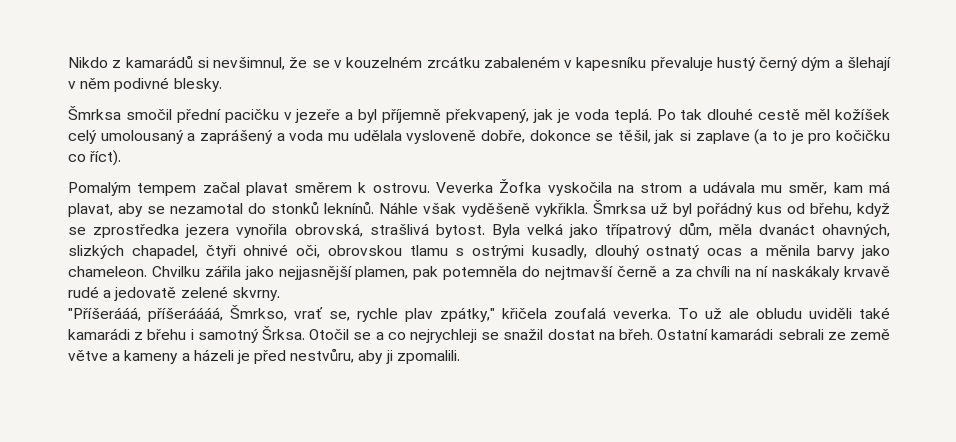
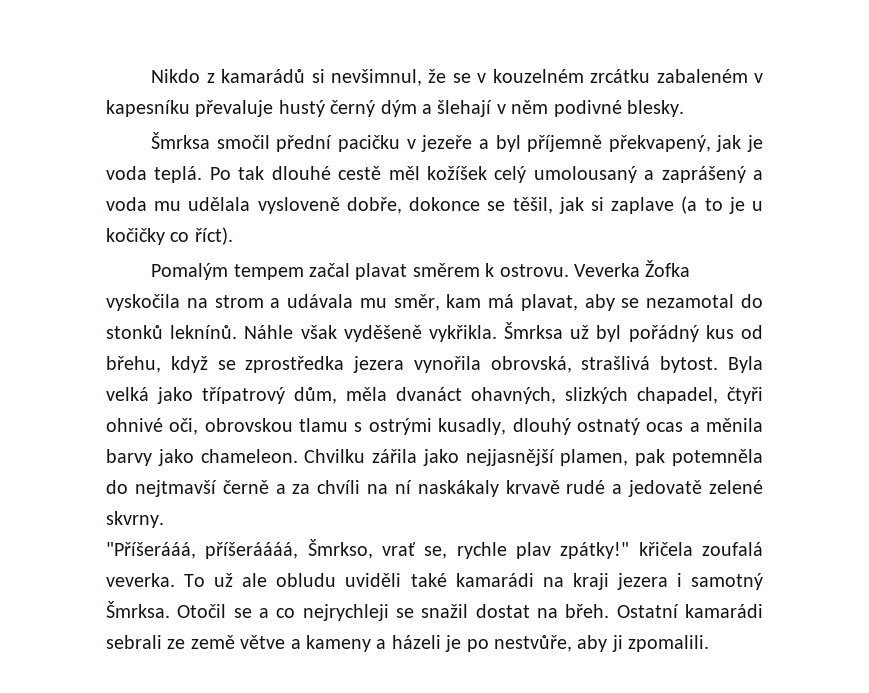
- Po tak dlouhé cestě měl kožíšek celý umolousaný a zaprášený a voda mu udělala vysloveně dobře, dokonce se těšil, jak si zaplave (a to je pro kočičku co říct).
+ Po tak dlouhé cestě měl kožíšek celý umolousaný a zaprášený a voda mu udělala vysloveně dobře, dokonce se těšil, jak si zaplave (a to je u kočičky co říct).
- "Příšerááá, příšeráááá, Šmrkso, vrať se, rychle plav zpátky," křičela zoufalá veverka.
+ "Příšerááá, příšeráááá, Šmrkso, vrať se, rychle plav zpátky!" křičela zoufalá veverka.
- To už ale obludu uviděli také kamarádi z břehu i samotný Šrksa.
+ To už ale obludu uviděli také kamarádi na kraji jezera i samotný Šmrksa.
- Ostatní kamarádi sebrali ze země větve a kameny a házeli je před nestvůru, aby ji zpomalili.
+ Ostatní kamarádi sebrali ze země větve a kameny a házeli je po nestvůře, aby ji zpomalili.

